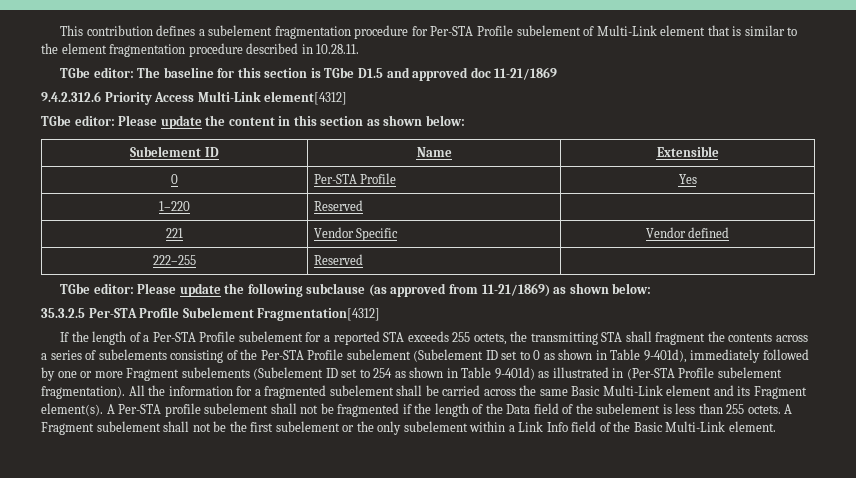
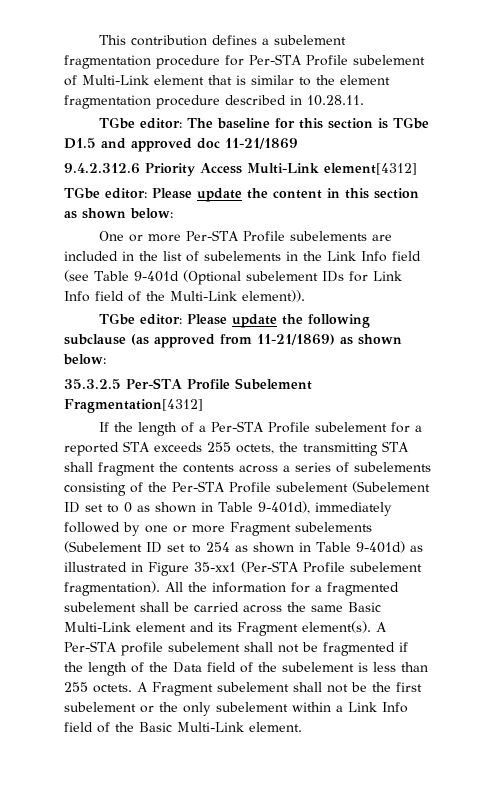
- Subelement ID | Name | Extensible
- 0 | Per-STA Profile | Yes
- 1–220 | Reserved |
- 221 | Vendor Specific | Vendor defined
- 222–255 | Reserved |
+ One or more Per-STA Profile subelements are included in the list of subelements in the Link Info field (see Table 9-401d (Optional subelement IDs for Link Info field of the Multi-Link element)).
- If the length of a Per-STA Profile subelement for a reported STA exceeds 255 octets, the transmitting STA shall fragment the contents across a series of subelements consisting of the Per-STA Profile subelement (Subelement ID set to 0 as shown in Table 9-401d), immediately followed by one or more Fragment subelements (Subelement ID set to 254 as shown in Table 9-401d) as illustrated in (Per-STA Profile subelement fragmentation).
+ If the length of a Per-STA Profile subelement for a reported STA exceeds 255 octets, the transmitting STA shall fragment the contents across a series of subelements consisting of the Per-STA Profile subelement (Subelement ID set to 0 as shown in Table 9-401d), immediately followed by one or more Fragment subelements (Subelement ID set to 254 as shown in Table 9-401d) as illustrated in Figure 35-xx1 (Per-STA Profile subelement fragmentation).

